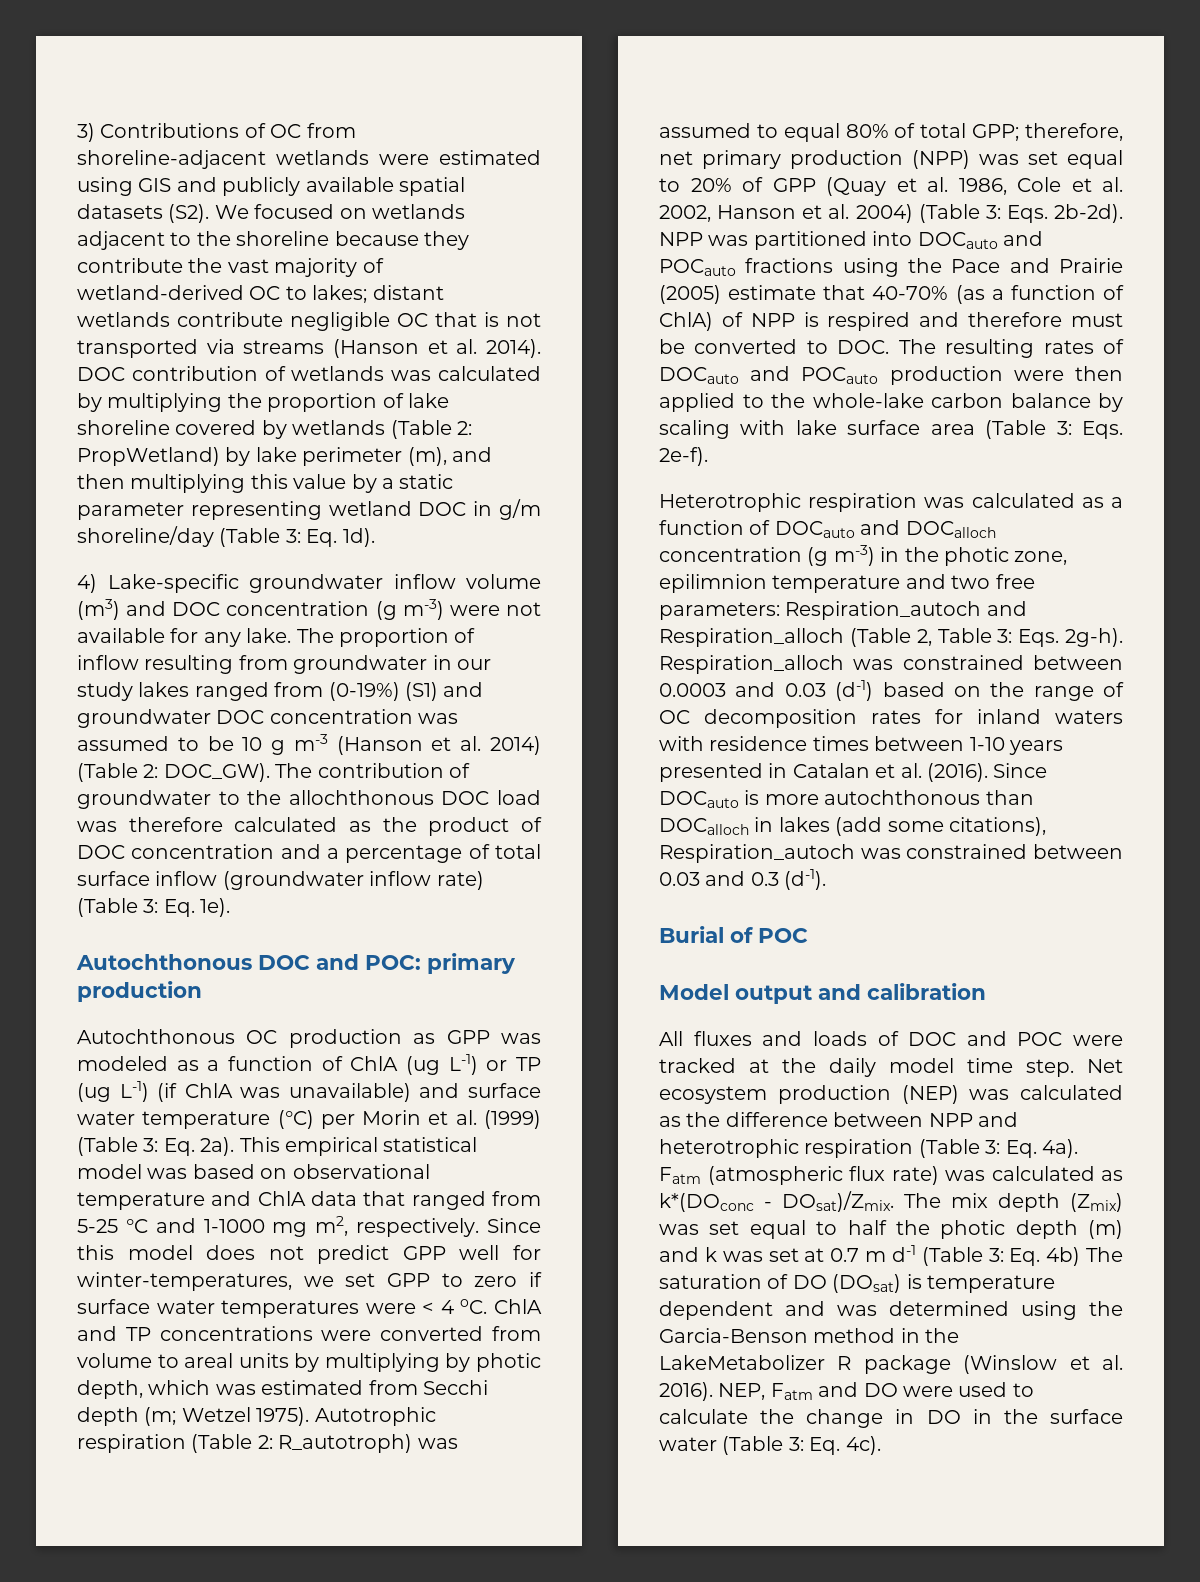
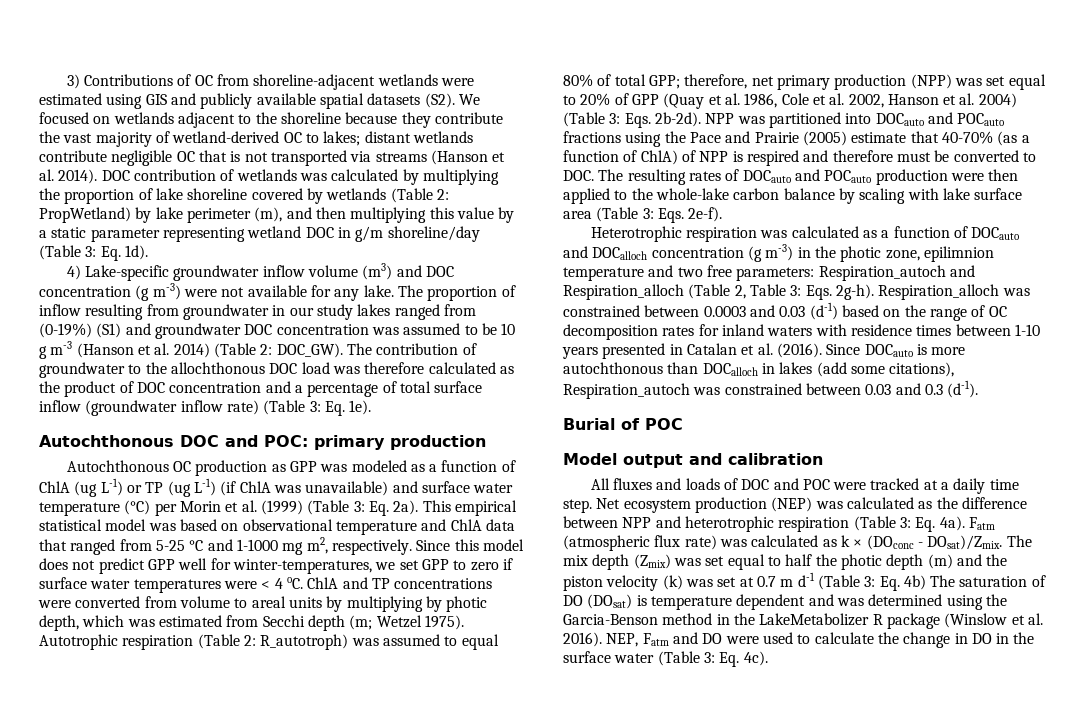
- All fluxes and loads of DOC and POC were tracked at the daily model time step.
+ All fluxes and loads of DOC and POC were tracked at a daily time step.
- Fatm (atmospheric flux rate) was calculated as k*(DOconc - DOsat)/Zmix.
+ Fatm (atmospheric flux rate) was calculated as k × (DOconc - DOsat)/Zmix.
- The mix depth (Zmix) was set equal to half the photic depth (m) and k was set at 0.7 m d-1 (Table 3: Eq. 4b) The saturation of DO (DOsat) is temperature dependent and was determined using the Garcia-Benson method in the LakeMetabolizer R package (Winslow et al. 2016).
+ The mix depth (Zmix) was set equal to half the photic depth (m) and the piston velocity (k) was set at 0.7 m d-1 (Table 3: Eq. 4b) The saturation of DO (DOsat) is temperature dependent and was determined using the Garcia-Benson method in the LakeMetabolizer R package (Winslow et al. 2016).

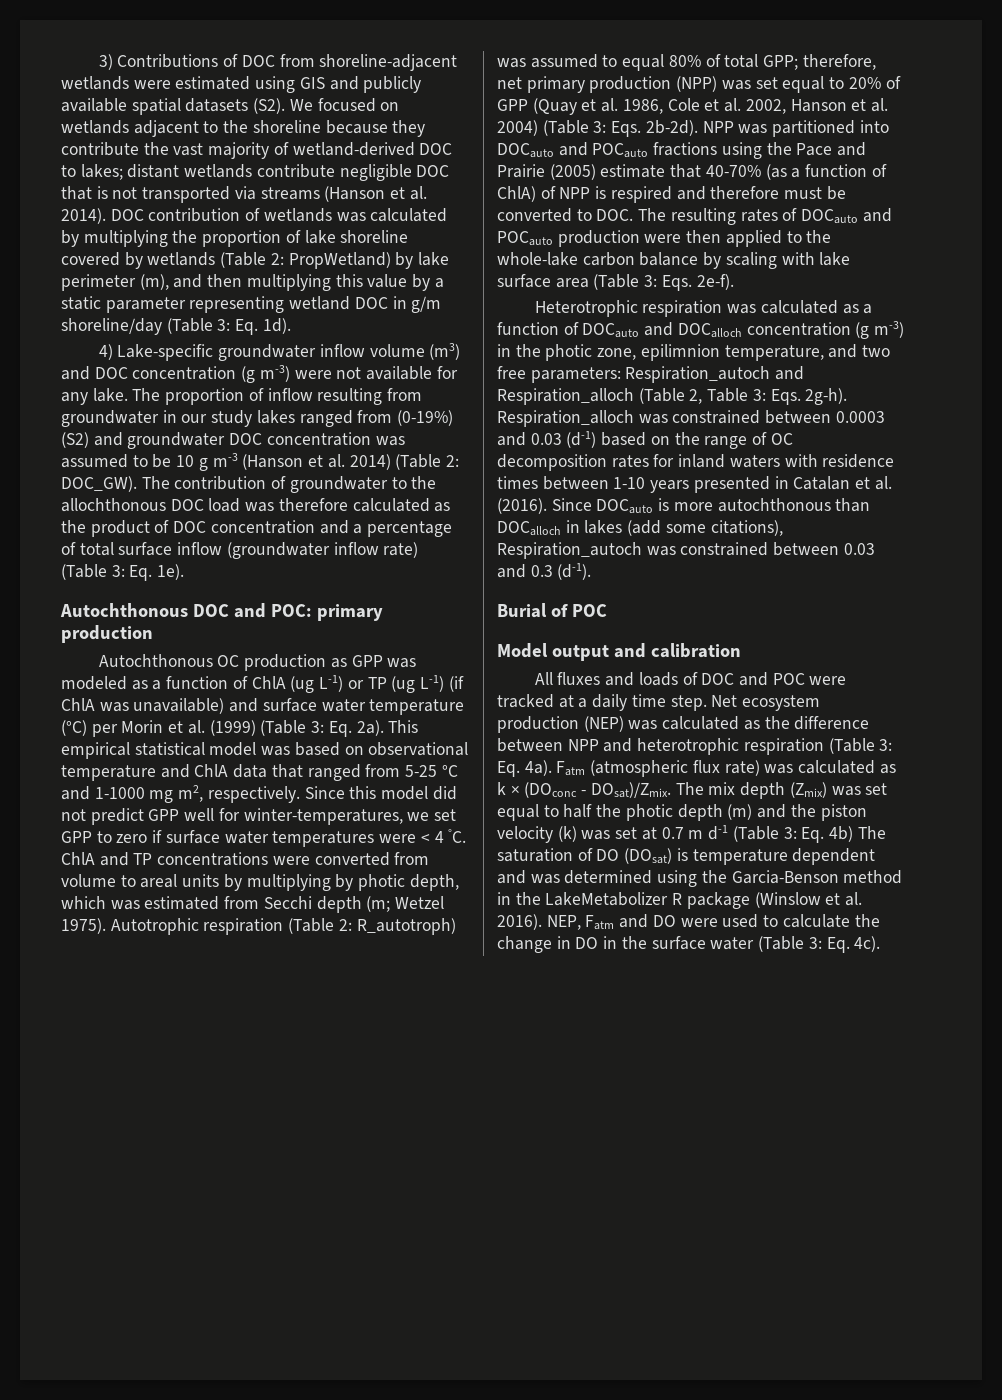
- 3) Contributions of OC from shoreline-adjacent wetlands were estimated using GIS and publicly available spatial datasets (S2). We focused on wetlands adjacent to the shoreline because they contribute the vast majority of wetland-derived OC to lakes; distant wetlands contribute negligible OC that is not transported via streams (Hanson et al. 2014).
+ 3) Contributions of DOC from shoreline-adjacent wetlands were estimated using GIS and publicly available spatial datasets (S2). We focused on wetlands adjacent to the shoreline because they contribute the vast majority of wetland-derived DOC to lakes; distant wetlands contribute negligible DOC that is not transported via streams (Hanson et al. 2014).
- The proportion of inflow resulting from groundwater in our study lakes ranged from (0-19%) (S1) and groundwater DOC concentration was assumed to be 10 g m-3 (Hanson et al. 2014) (Table 2: DOC_GW).
+ The proportion of inflow resulting from groundwater in our study lakes ranged from (0-19%) (S2) and groundwater DOC concentration was assumed to be 10 g m-3 (Hanson et al. 2014) (Table 2: DOC_GW).
- Since this model does not predict GPP well for winter-temperatures, we set GPP to zero if surface water temperatures were < 4 oC.
+ Since this model did not predict GPP well for winter-temperatures, we set GPP to zero if surface water temperatures were < 4 °C.
- Heterotrophic respiration was calculated as a function of DOCauto and DOCalloch concentration (g m-3) in the photic zone, epilimnion temperature and two free parameters: Respiration_autoch and Respiration_alloch (Table 2, Table 3: Eqs. 2g-h).
+ Heterotrophic respiration was calculated as a function of DOCauto and DOCalloch concentration (g m-3) in the photic zone, epilimnion temperature, and two free parameters: Respiration_autoch and Respiration_alloch (Table 2, Table 3: Eqs. 2g-h).

